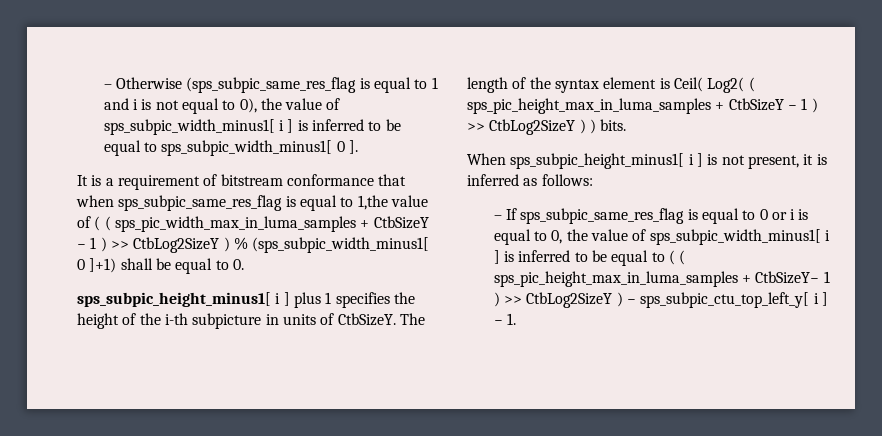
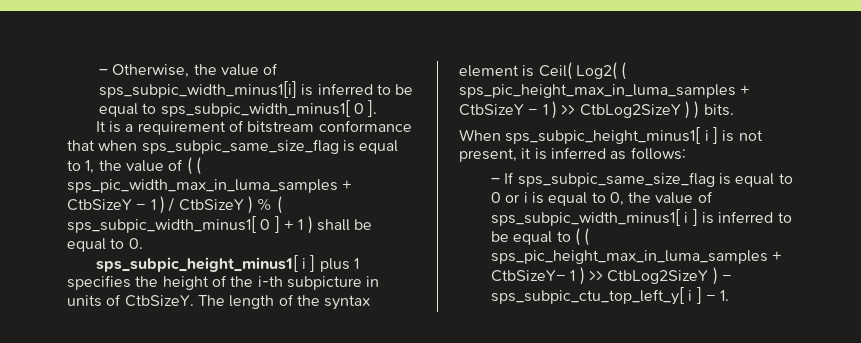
- – Otherwise (sps_subpic_same_res_flag is equal to 1 and i is not equal to 0), the value of sps_subpic_width_minus1[ i ] is inferred to be equal to sps_subpic_width_minus1[ 0 ].
+ – Otherwise, the value of sps_subpic_width_minus1[i] is inferred to be equal to sps_subpic_width_minus1[ 0 ].
- It is a requirement of bitstream conformance that when sps_subpic_same_res_flag is equal to 1,the value of ( ( sps_pic_width_max_in_luma_samples + CtbSizeY − 1 ) >> CtbLog2SizeY ) % (sps_subpic_width_minus1[ 0 ]+1) shall be equal to 0.
+ It is a requirement of bitstream conformance that when sps_subpic_same_size_flag is equal to 1, the value of ( ( sps_pic_width_max_in_luma_samples + CtbSizeY − 1 ) / CtbSizeY ) % ( sps_subpic_width_minus1[ 0 ] + 1 ) shall be equal to 0.
- – If sps_subpic_same_res_flag is equal to 0 or i is equal to 0, the value of sps_subpic_width_minus1[ i ] is inferred to be equal to ( ( sps_pic_height_max_in_luma_samples + CtbSizeY− 1 ) >> CtbLog2SizeY ) − sps_subpic_ctu_top_left_y[ i ] − 1.
+ – If sps_subpic_same_size_flag is equal to 0 or i is equal to 0, the value of sps_subpic_width_minus1[ i ] is inferred to be equal to ( ( sps_pic_height_max_in_luma_samples + CtbSizeY− 1 ) >> CtbLog2SizeY ) − sps_subpic_ctu_top_left_y[ i ] − 1.

